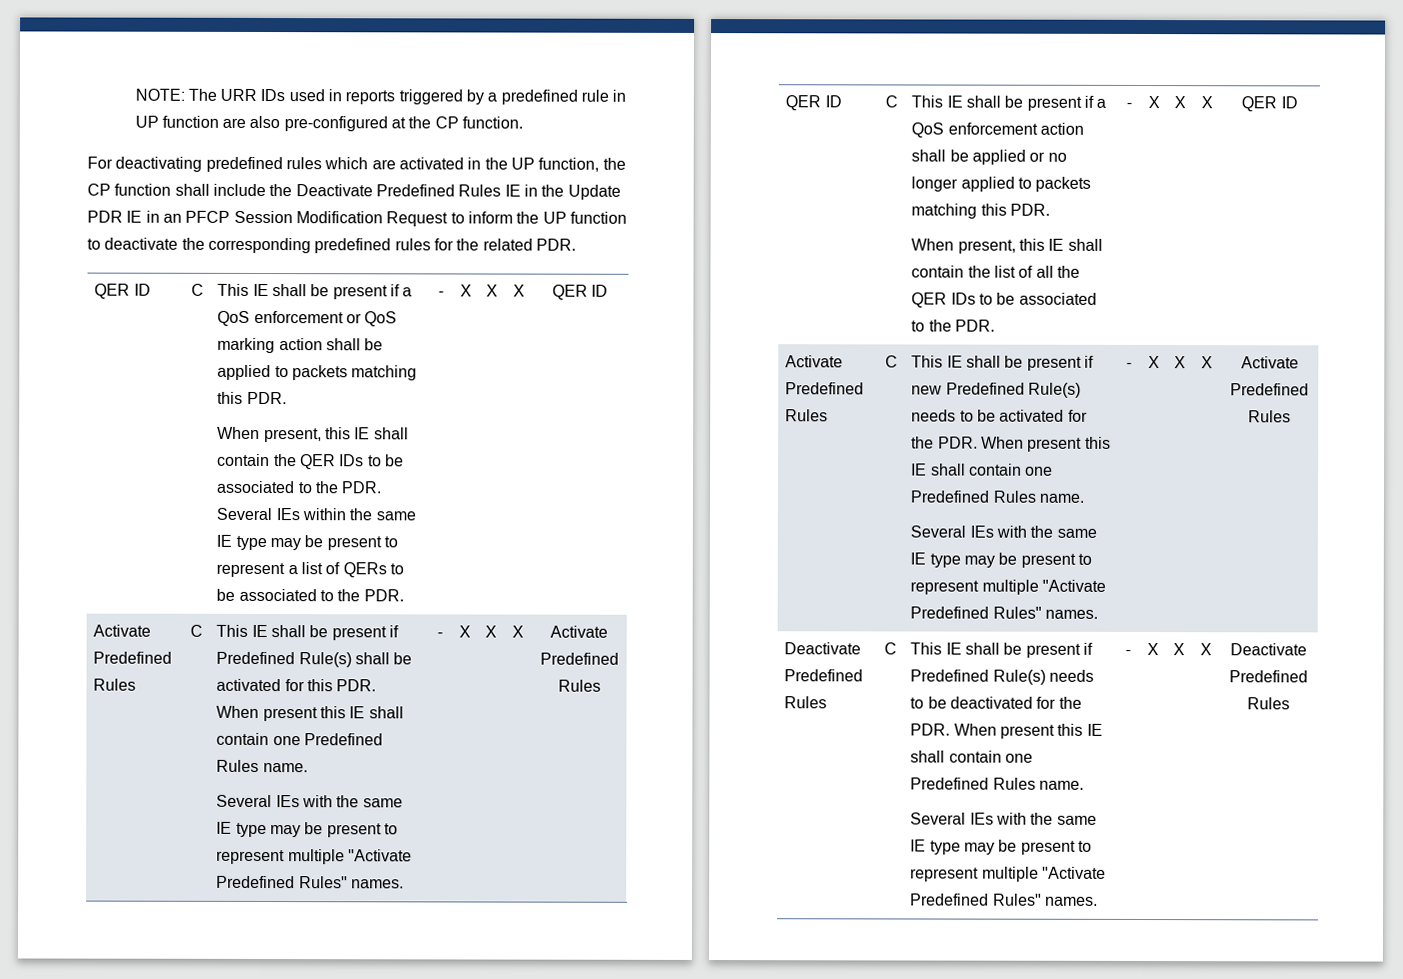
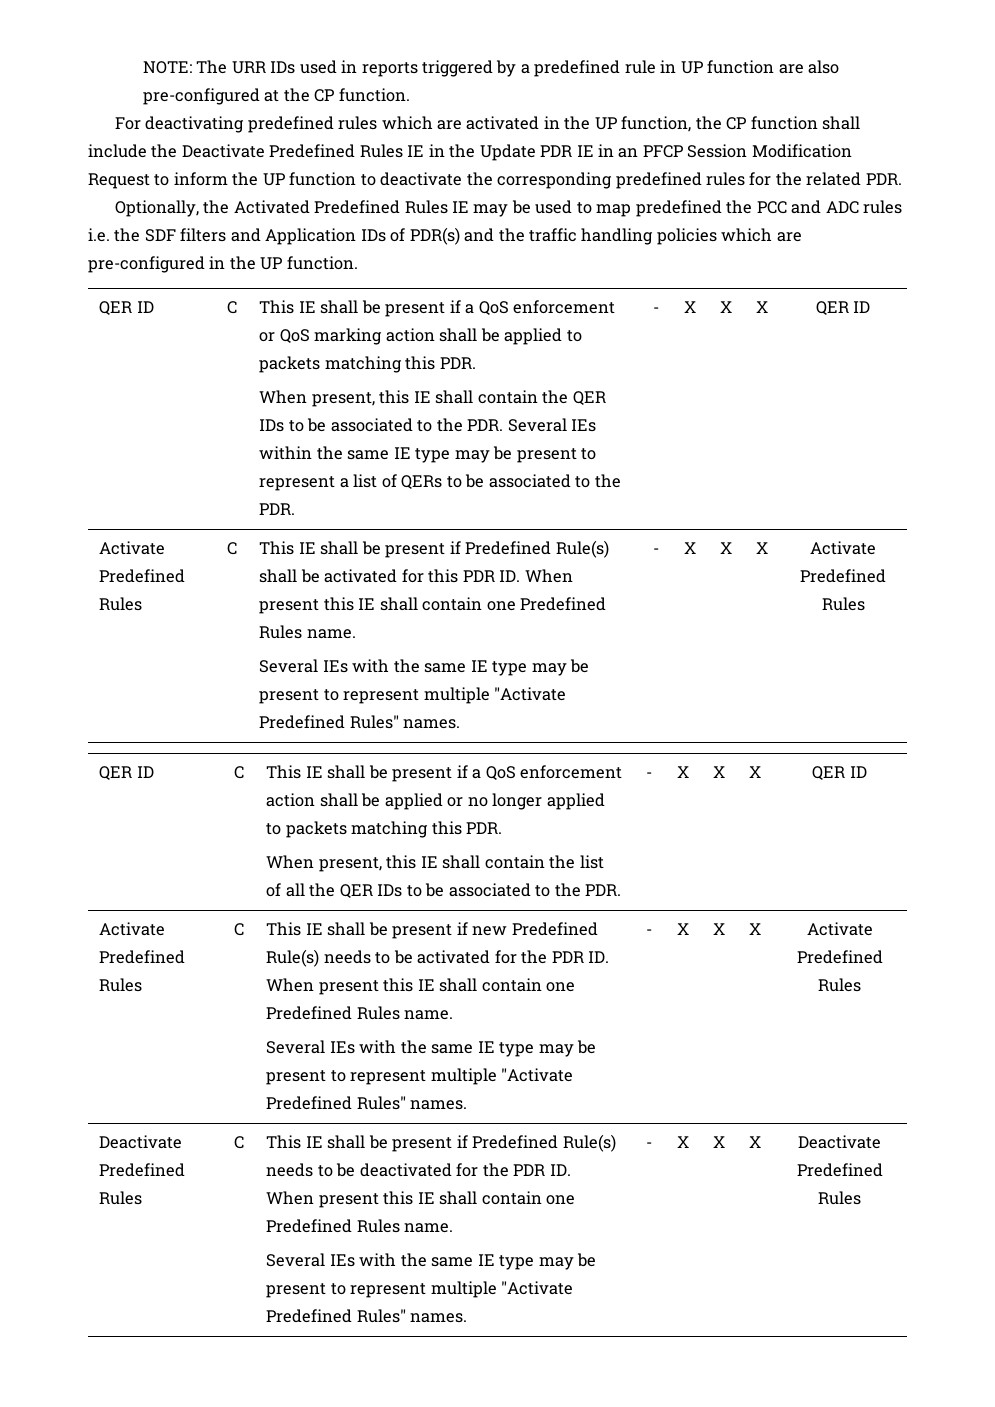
+ Optionally, the Activated Predefined Rules IE may be used to map predefined the PCC and ADC rules i.e. the SDF filters and Application IDs of PDR(s) and the traffic handling policies which are pre-configured in the UP function.
- This IE shall be present if Predefined Rule(s) shall be activated for this PDR. When present this IE shall contain one Predefined Rules name.
+ This IE shall be present if Predefined Rule(s) shall be activated for this PDR ID. When present this IE shall contain one Predefined Rules name.
- This IE shall be present if new Predefined Rule(s) needs to be activated for the PDR. When present this IE shall contain one Predefined Rules name.
+ This IE shall be present if new Predefined Rule(s) needs to be activated for the PDR ID. When present this IE shall contain one Predefined Rules name.
- This IE shall be present if Predefined Rule(s) needs to be deactivated for the PDR. When present this IE shall contain one Predefined Rules name.
+ This IE shall be present if Predefined Rule(s) needs to be deactivated for the PDR ID. When present this IE shall contain one Predefined Rules name.

